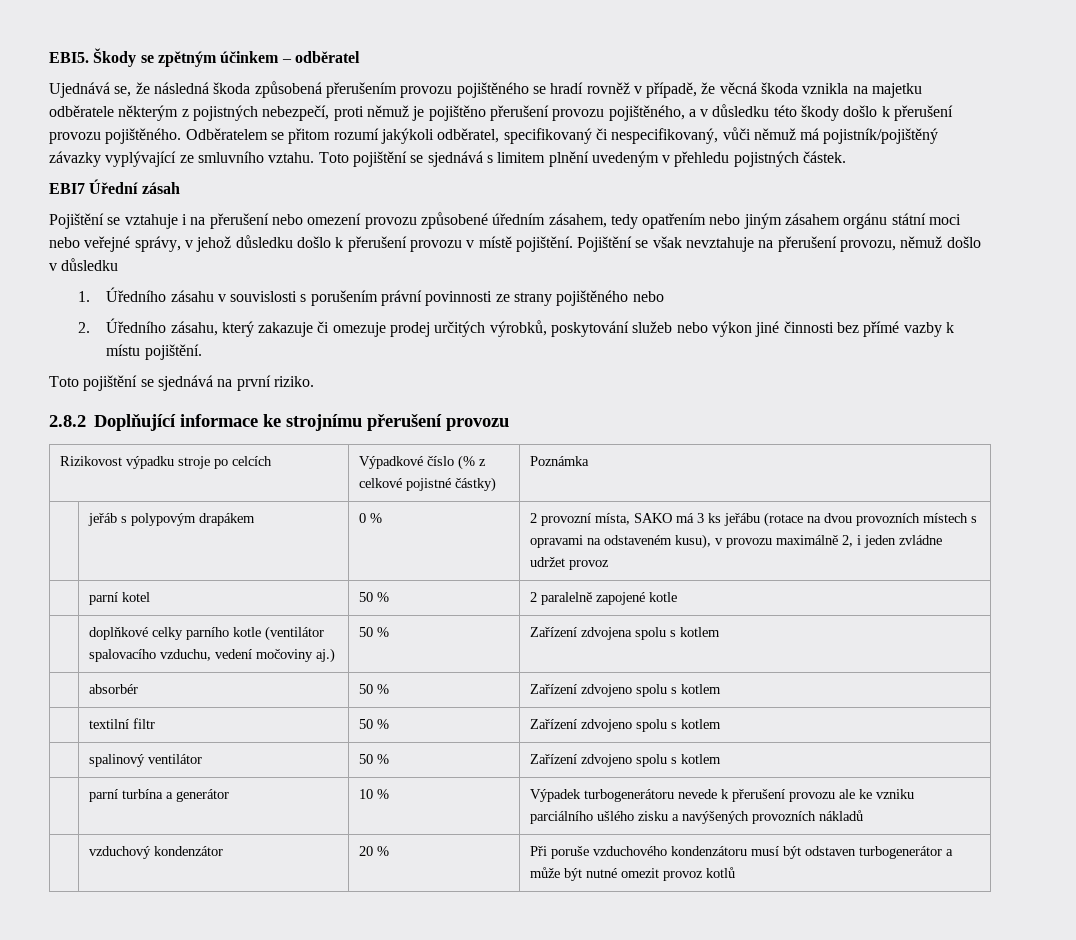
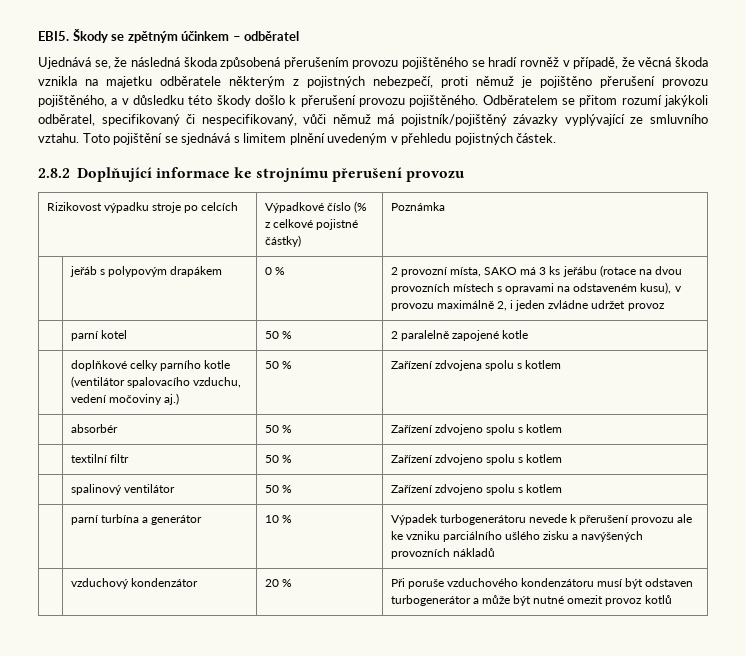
- EBI7 Úřední zásah
- Pojištění se vztahuje i na přerušení nebo omezení provozu způsobené úředním zásahem, tedy opatřením nebo jiným zásahem orgánu státní moci nebo veřejné správy, v jehož důsledku došlo k přerušení provozu v místě pojištění. Pojištění se však nevztahuje na přerušení provozu, němuž došlo v důsledku
- 1. Úředního zásahu v souvislosti s porušením právní povinnosti ze strany pojištěného nebo
- 2. Úředního zásahu, který zakazuje či omezuje prodej určitých výrobků, poskytování služeb nebo výkon jiné činnosti bez přímé vazby k místu pojištění.
- Toto pojištění se sjednává na první riziko.

